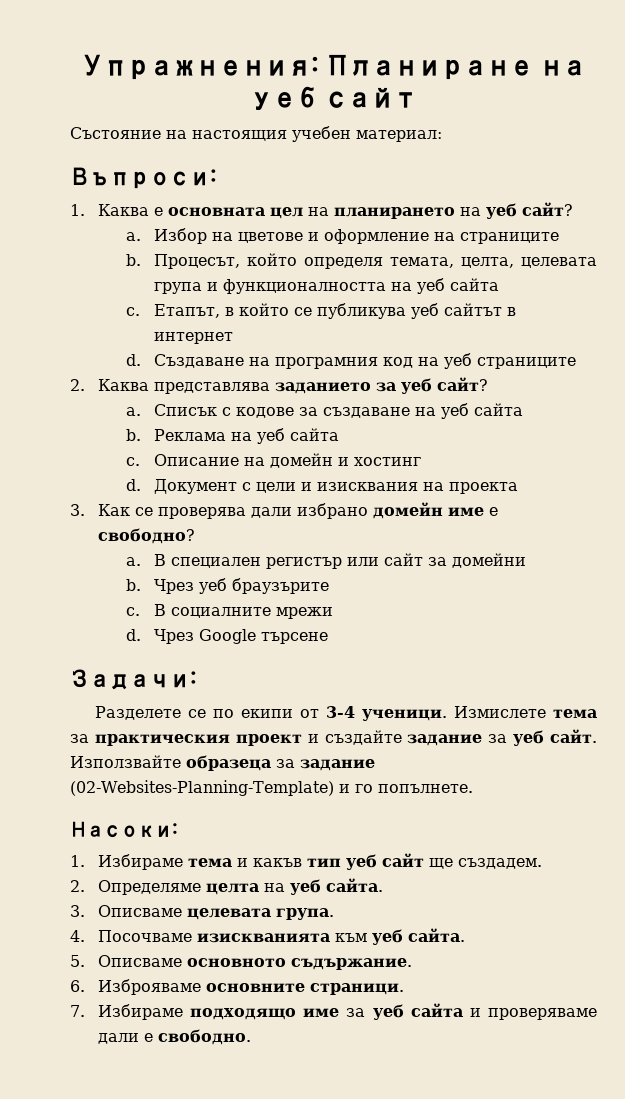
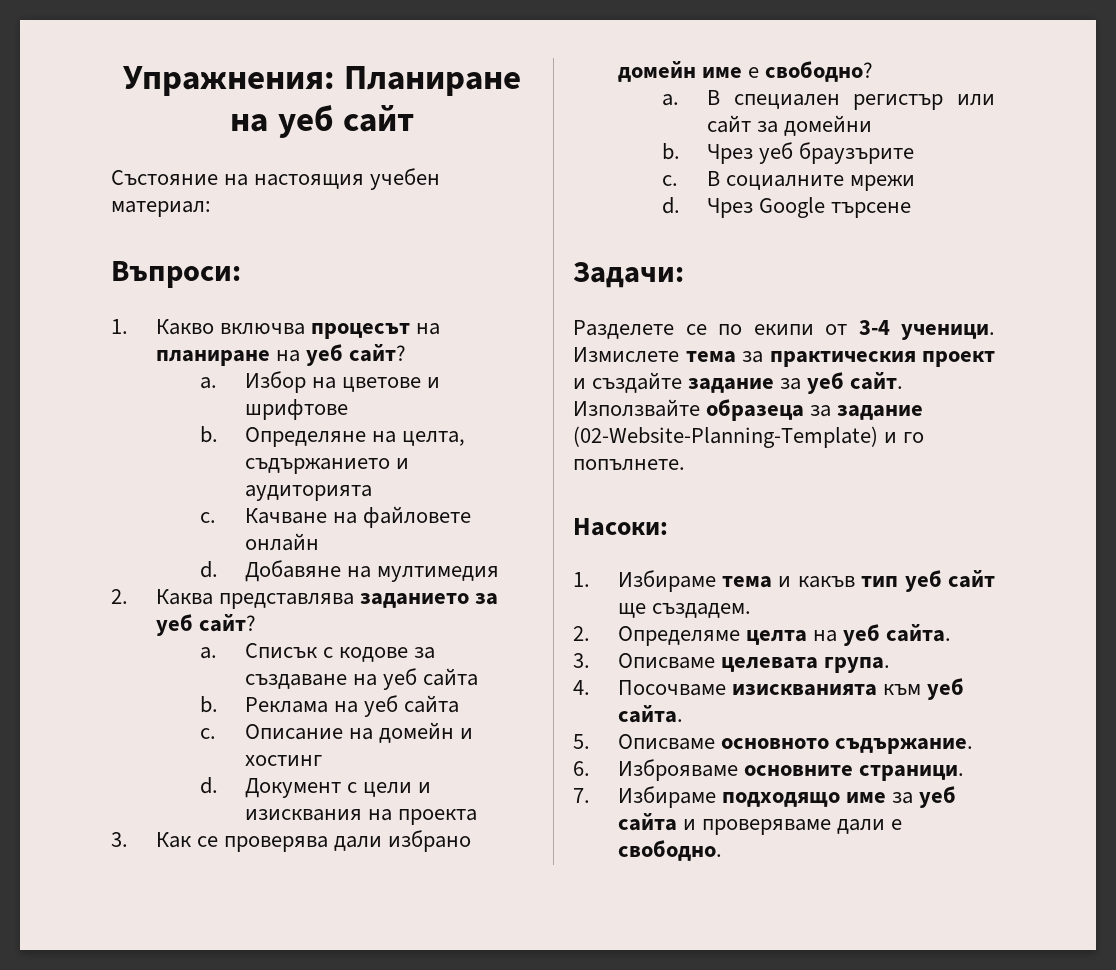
- 1. Каква е основната цел на планирането на уеб сайт?
+ 1. Какво включва процесът на планиране на уеб сайт?
- Избор на цветове и оформление на страниците
- b. Процесът, който определя темата, целта, целевата група и функционалността на уеб сайта
- c. Етапът, в който се публикува уеб сайтът в интернет
- d. Създаване на програмния код на уеб страниците
+ Избор на цветове и шрифтове
+ b. Определяне на целта, съдържанието и аудиторията
+ c. Качване на файловете онлайн
+ d. Добавяне на мултимедия
- Използвайте образеца за задание (02-Websites-Planning-Template) и го попълнете.
+ Използвайте образеца за задание (02-Website-Planning-Template) и го попълнете.

